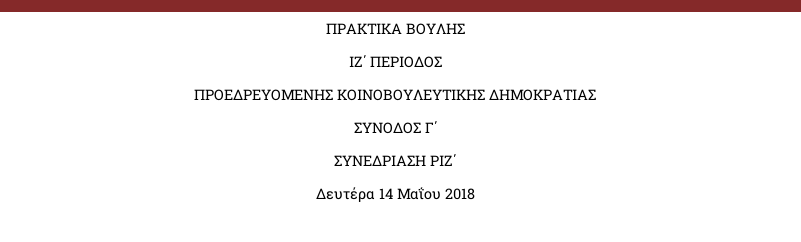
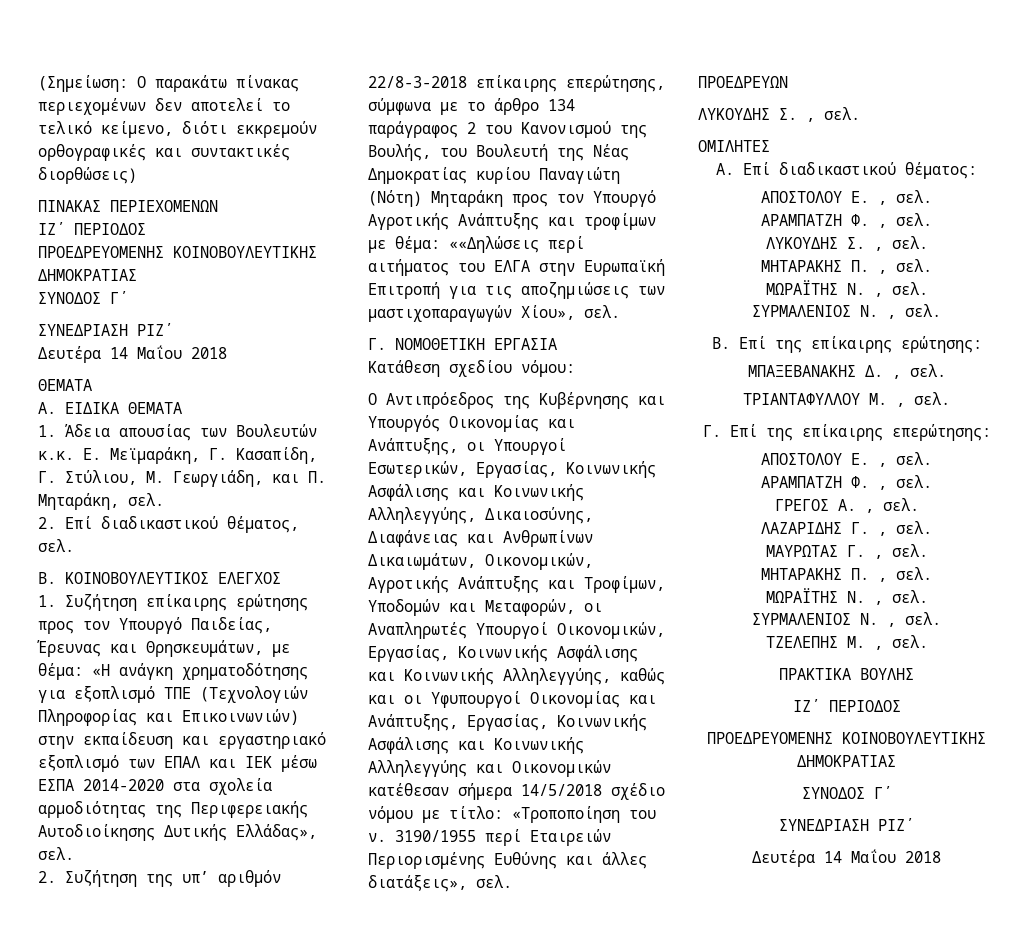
+ (Σημείωση: Ο παρακάτω πίνακας περιεχομένων δεν αποτελεί το τελικό κείμενο, διότι εκκρεμούν ορθογραφικές και συντακτικές διορθώσεις)
+ ΠΙΝΑΚΑΣ ΠΕΡΙΕΧΟΜΕΝΩΝ
+ ΙΖ΄ ΠΕΡΙΟΔΟΣ
+ ΠΡΟΕΔΡΕΥΟΜΕΝΗΣ ΚΟΙΝΟΒΟΥΛΕΥΤΙΚΗΣ ΔΗΜΟΚΡΑΤΙΑΣ
+ ΣΥΝΟΔΟΣ Γ΄
+ ΣΥΝΕΔΡΙΑΣΗ ΡΙΖ΄
+ Δευτέρα 14 Μαΐου 2018
+ ΘΕΜΑΤΑ
+ Α. ΕΙΔΙΚΑ ΘΕΜΑΤΑ
+ 1. Άδεια απουσίας των Βουλευτών κ.κ. Ε. Μεϊμαράκη, Γ. Κασαπίδη, Γ. Στύλιου, Μ. Γεωργιάδη, και Π. Μηταράκη, σελ.
+ 2. Επί διαδικαστικού θέματος, σελ.
+ Β. ΚΟΙΝΟΒΟΥΛΕΥΤΙΚΟΣ ΕΛΕΓΧΟΣ
+ 1. Συζήτηση επίκαιρης ερώτησης προς τον Υπουργό Παιδείας, Έρευνας και Θρησκευμάτων, με θέμα: «Η ανάγκη χρηματοδότησης για εξοπλισμό ΤΠΕ (Τεχνολογιών Πληροφορίας και Επικοινωνιών) στην εκπαίδευση και εργαστηριακό εξοπλισμό των ΕΠΑΛ και ΙΕΚ μέσω ΕΣΠΑ 2014-2020 στα σχολεία αρμοδιότητας της Περιφερειακής Αυτοδιοίκησης Δυτικής Ελλάδας», σελ.
+ 2. Συζήτηση της υπ’ αριθμόν 22/8-3-2018 επίκαιρης επερώτησης, σύμφωνα με το άρθρο 134 παράγραφος 2 του Κανονισμού της Βουλής, του Βουλευτή της Νέας Δημοκρατίας κυρίου Παναγιώτη (Νότη) Μηταράκη προς τον Υπουργό Αγροτικής Ανάπτυξης και τροφίμων με θέμα: ««Δηλώσεις περί αιτήματος του ΕΛΓΑ στην Ευρωπαϊκή Επιτροπή για τις αποζημιώσεις των μαστιχοπαραγωγών Χίου», σελ.
+ Γ. ΝΟΜΟΘΕΤΙΚΗ ΕΡΓΑΣΙΑ
+ Κατάθεση σχεδίου νόμου:
+ Ο Αντιπρόεδρος της Κυβέρνησης και Υπουργός Οικονομίας και Ανάπτυξης, οι Υπουργοί Εσωτερικών, Εργασίας, Κοινωνικής Ασφάλισης και Κοινωνικής Αλληλεγγύης, Δικαιοσύνης, Διαφάνειας και Ανθρωπίνων Δικαιωμάτων, Οικονομικών, Αγροτικής Ανάπτυξης και Τροφίμων, Υποδομών και Μεταφορών, οι Αναπληρωτές Υπουργοί Οικονομικών, Εργασίας, Κοινωνικής Ασφάλισης και Κοινωνικής Αλληλεγγύης, καθώς και οι Υφυπουργοί Οικονομίας και Ανάπτυξης, Εργασίας, Κοινωνικής Ασφάλισης και Κοινωνικής Αλληλεγγύης και Οικονομικών κατέθεσαν σήμερα 14/5/2018 σχέδιο νόμου με τίτλο: «Τροποποίηση του ν. 3190/1955 περί Εταιρειών Περιορισμένης Ευθύνης και άλλες διατάξεις», σελ.
+ ΠΡΟΕΔΡΕΥΩΝ
+ ΛΥΚΟΥΔΗΣ Σ. , σελ.
+ ΟΜΙΛΗΤΕΣ
+ Α. Επί διαδικαστικού θέματος:
+ ΑΠΟΣΤΟΛΟΥ Ε. , σελ.
+ ΑΡΑΜΠΑΤΖΗ Φ. , σελ.
+ ΛΥΚΟΥΔΗΣ Σ. , σελ.
+ ΜΗΤΑΡΑΚΗΣ Π. , σελ.
+ ΜΩΡΑΪΤΗΣ Ν. , σελ.
+ ΣΥΡΜΑΛΕΝΙΟΣ Ν. , σελ.
+ Β. Επί της επίκαιρης ερώτησης:
+ ΜΠΑΞΕΒΑΝΑΚΗΣ Δ. , σελ.
+ ΤΡΙΑΝΤΑΦΥΛΛΟΥ Μ. , σελ.
+ Γ. Επί της επίκαιρης επερώτησης:
+ ΑΠΟΣΤΟΛΟΥ Ε. , σελ.
+ ΑΡΑΜΠΑΤΖΗ Φ. , σελ.
+ ΓΡΕΓΟΣ Α. , σελ.
+ ΛΑΖΑΡΙΔΗΣ Γ. , σελ.
+ ΜΑΥΡΩΤΑΣ Γ. , σελ.
+ ΜΗΤΑΡΑΚΗΣ Π. , σελ.
+ ΜΩΡΑΪΤΗΣ Ν. , σελ.
+ ΣΥΡΜΑΛΕΝΙΟΣ Ν. , σελ.
+ ΤΖΕΛΕΠΗΣ Μ. , σελ.

